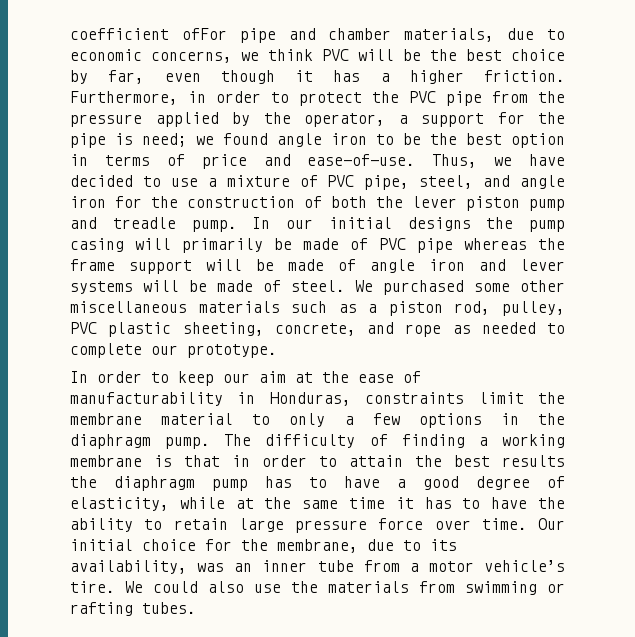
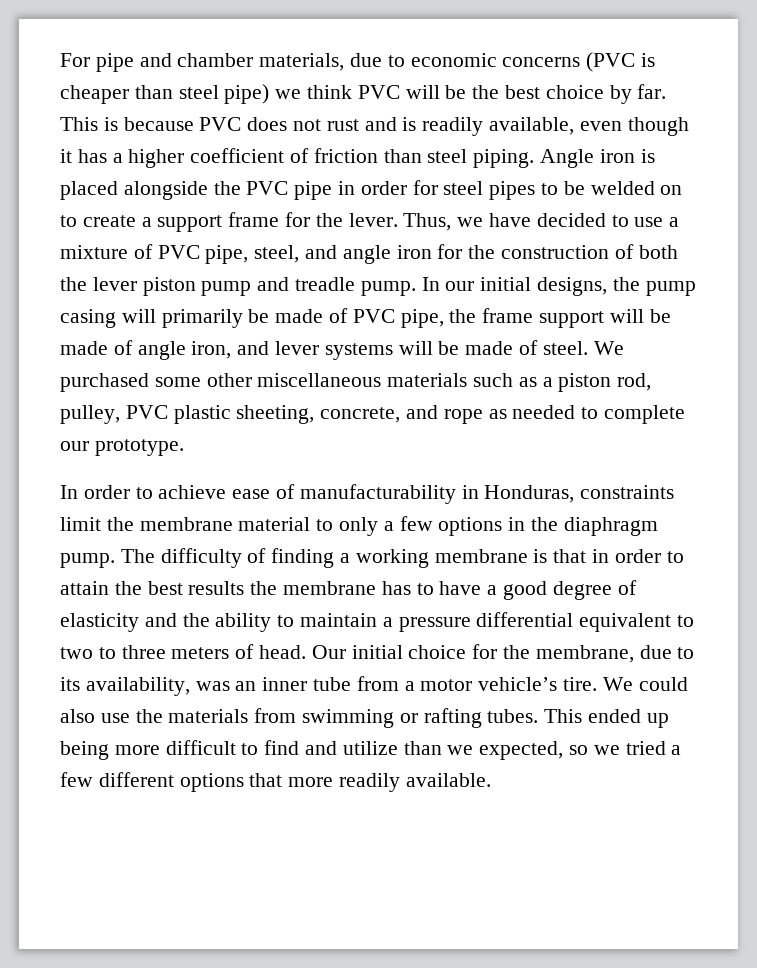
- coefficient ofFor pipe and chamber materials, due to economic concerns, we think PVC will be the best choice by far, even though it has a higher friction. Furthermore, in order to protect the PVC pipe from the pressure applied by the operator, a support for the pipe is need; we found angle iron to be the best option in terms of price and ease-of-use.
+ For pipe and chamber materials, due to economic concerns (PVC is cheaper than steel pipe) we think PVC will be the best choice by far. This is because PVC does not rust and is readily available, even though it has a higher coefficient of friction than steel piping. Angle iron is placed alongside the PVC pipe in order for steel pipes to be welded on to create a support frame for the lever.
- In our initial designs the pump casing will primarily be made of PVC pipe whereas the frame support will be made of angle iron and lever systems will be made of steel.
+ In our initial designs, the pump casing will primarily be made of PVC pipe, the frame support will be made of angle iron, and lever systems will be made of steel.
- In order to keep our aim at the ease of manufacturability in Honduras, constraints limit the membrane material to only a few options in the diaphragm pump.
+ In order to achieve ease of manufacturability in Honduras, constraints limit the membrane material to only a few options in the diaphragm pump.
- The difficulty of finding a working membrane is that in order to attain the best results the diaphragm pump has to have a good degree of elasticity, while at the same time it has to have the ability to retain large pressure force over time.
+ The difficulty of finding a working membrane is that in order to attain the best results the membrane has to have a good degree of elasticity and the ability to maintain a pressure differential equivalent to two to three meters of head.
+ This ended up being more difficult to find and utilize than we expected, so we tried a few different options that more readily available.

